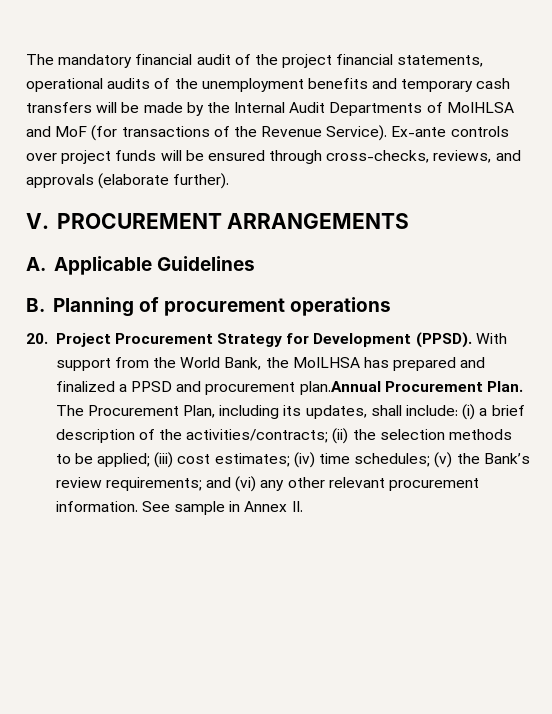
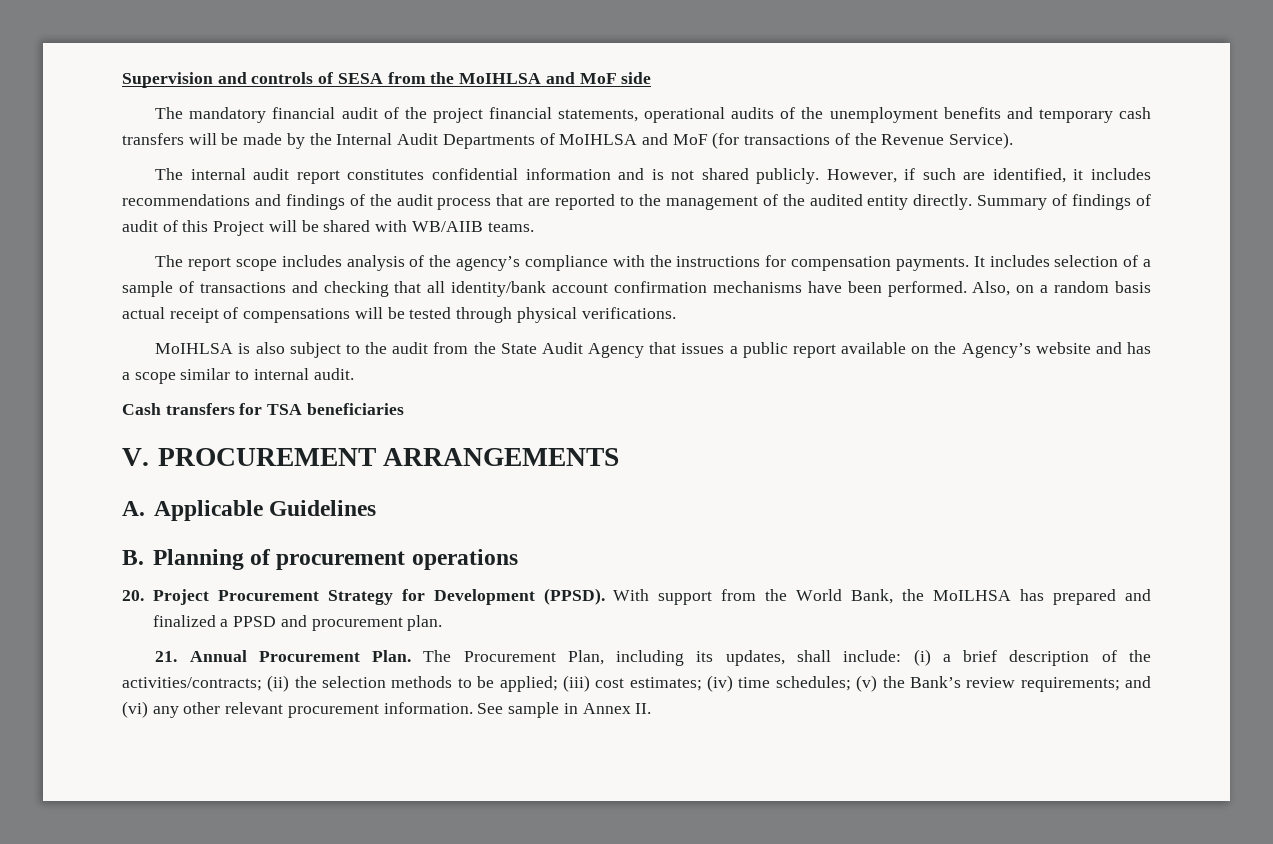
+ Supervision and controls of SESA from the MoIHLSA and MoF side
- The mandatory financial audit of the project financial statements, operational audits of the unemployment benefits and temporary cash transfers will be made by the Internal Audit Departments of MoIHLSA and MoF (for transactions of the Revenue Service). Ex-ante controls over project funds will be ensured through cross-checks, reviews, and approvals (elaborate further).
+ The mandatory financial audit of the project financial statements, operational audits of the unemployment benefits and temporary cash transfers will be made by the Internal Audit Departments of MoIHLSA and MoF (for transactions of the Revenue Service).
+ The internal audit report constitutes confidential information and is not shared publicly. However, if such are identified, it includes recommendations and findings of the audit process that are reported to the management of the audited entity directly. Summary of findings of audit of this Project will be shared with WB/AIIB teams.
+ The report scope includes analysis of the agency’s compliance with the instructions for compensation payments. It includes selection of a sample of transactions and checking that all identity/bank account confirmation mechanisms have been performed. Also, on a random basis actual receipt of compensations will be tested through physical verifications.
+ MoIHLSA is also subject to the audit from the State Audit Agency that issues a public report available on the Agency’s website and has a scope similar to internal audit.
+ Cash transfers for TSA beneficiaries
- With support from the World Bank, the MoILHSA has prepared and finalized a PPSD and procurement plan.Annual Procurement Plan.
+ With support from the World Bank, the MoILHSA has prepared and finalized a PPSD and procurement plan.
+ 21. Annual Procurement Plan.

